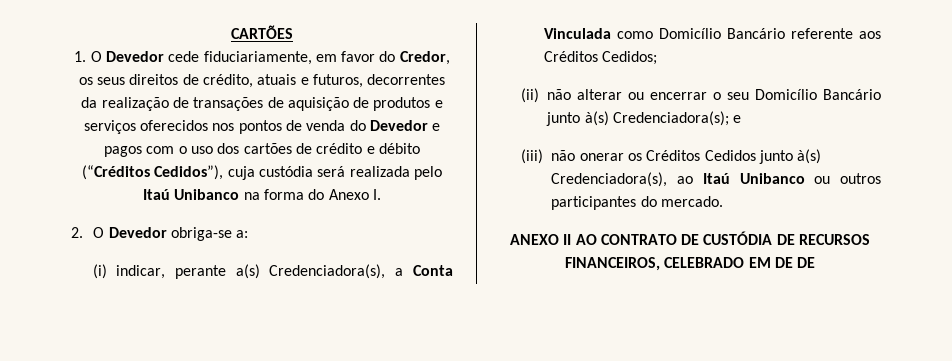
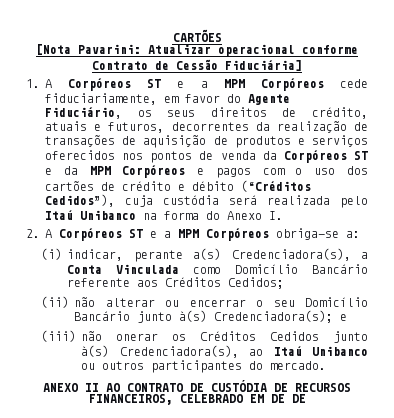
- 1. O Devedor cede fiduciariamente, em favor do Credor, os seus direitos de crédito, atuais e futuros, decorrentes da realização de transações de aquisição de produtos e serviços oferecidos nos pontos de venda do Devedor e pagos com o uso dos cartões de crédito e débito (“Créditos Cedidos”), cuja custódia será realizada pelo Itaú Unibanco na forma do Anexo I.
+ [Nota Pavarini: Atualizar operacional conforme Contrato de Cessão Fiduciária]
+ 1. A Corpóreos ST e a MPM Corpóreos cede fiduciariamente, em favor do Agente Fiduciário, os seus direitos de crédito, atuais e futuros, decorrentes da realização de transações de aquisição de produtos e serviços oferecidos nos pontos de venda da Corpóreos ST e da MPM Corpóreos e pagos com o uso dos cartões de crédito e débito (“Créditos Cedidos”), cuja custódia será realizada pelo Itaú Unibanco na forma do Anexo I.
- 2. O Devedor obriga-se a:
+ 2. A Corpóreos ST e a MPM Corpóreos obriga-se a:

